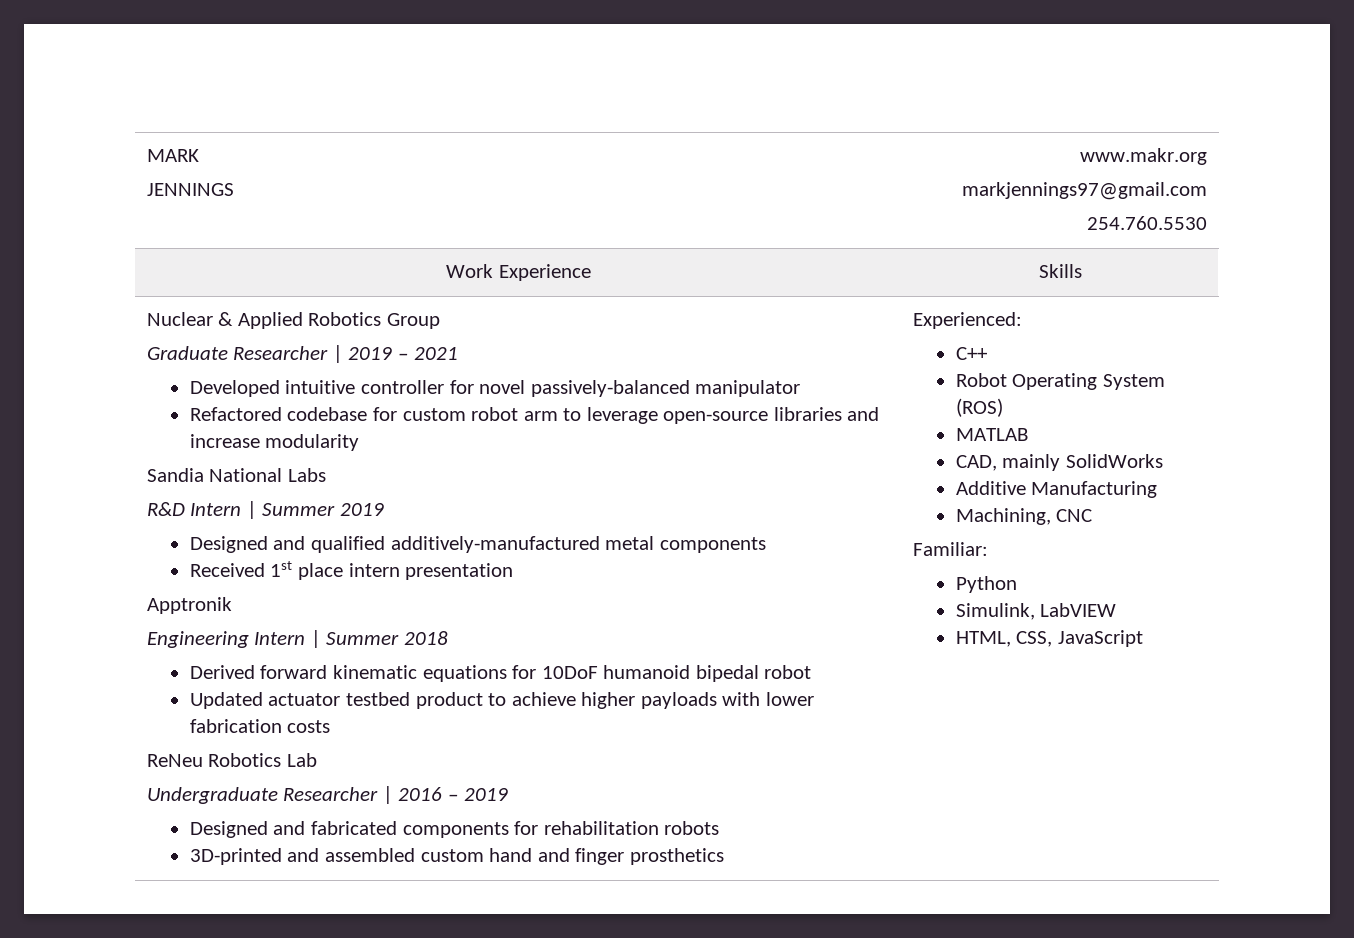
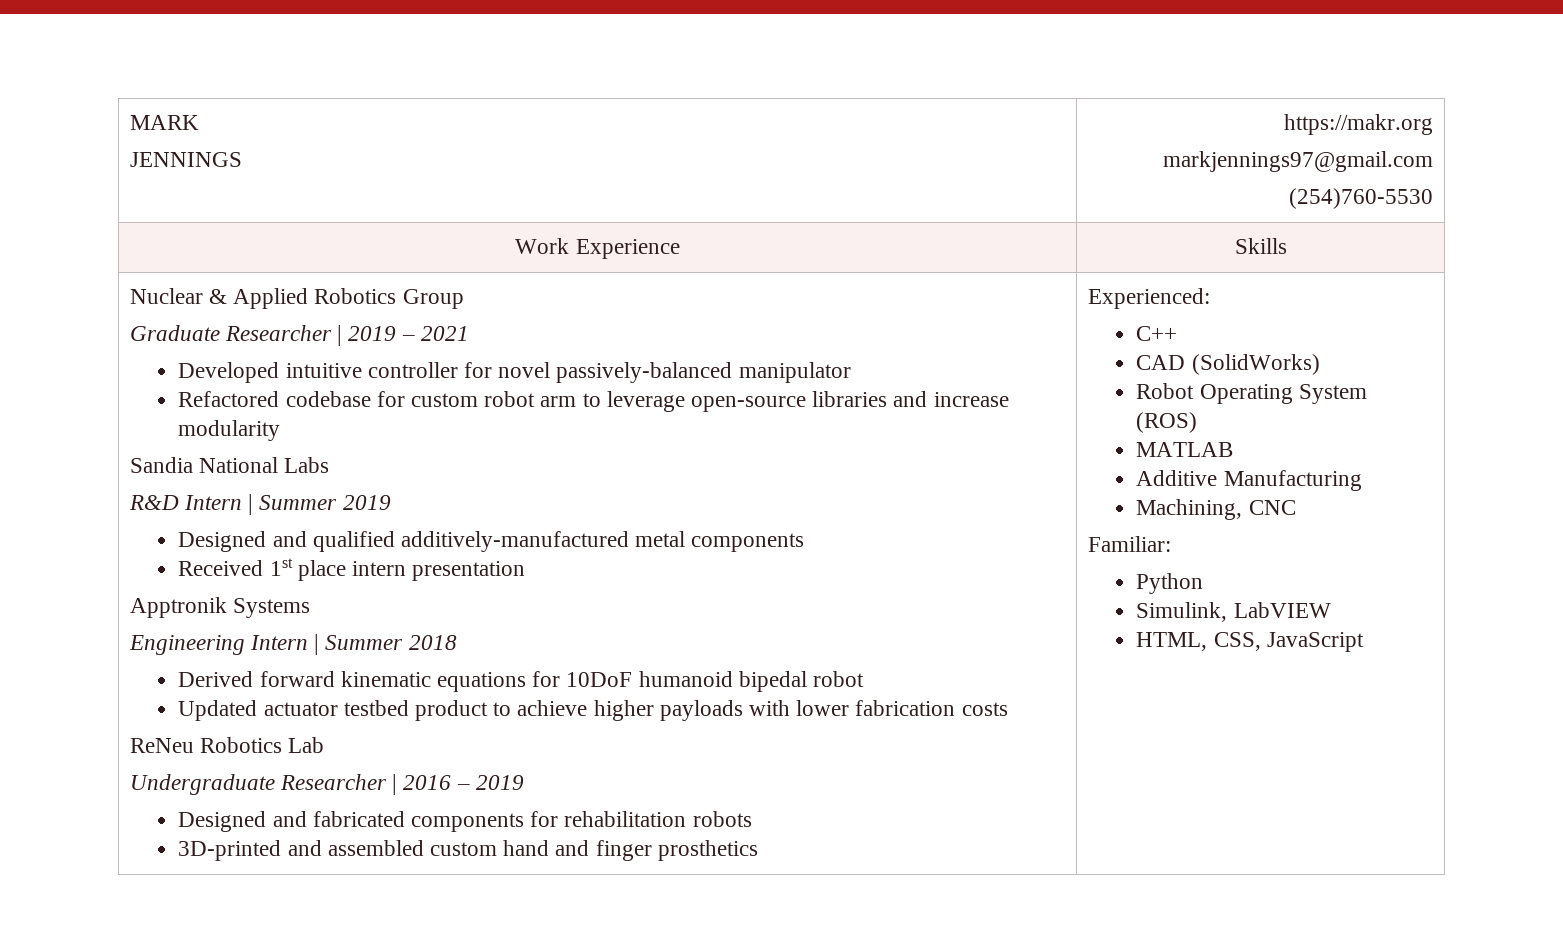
  MARK
- JENNINGS | www.makr.org
+ JENNINGS | https://makr.org
  markjennings97@gmail.com
- 254.760.5530
+ (254)760-5530
- Apptronik
+ Apptronik Systems
+ CAD (SolidWorks)
- CAD, mainly SolidWorks

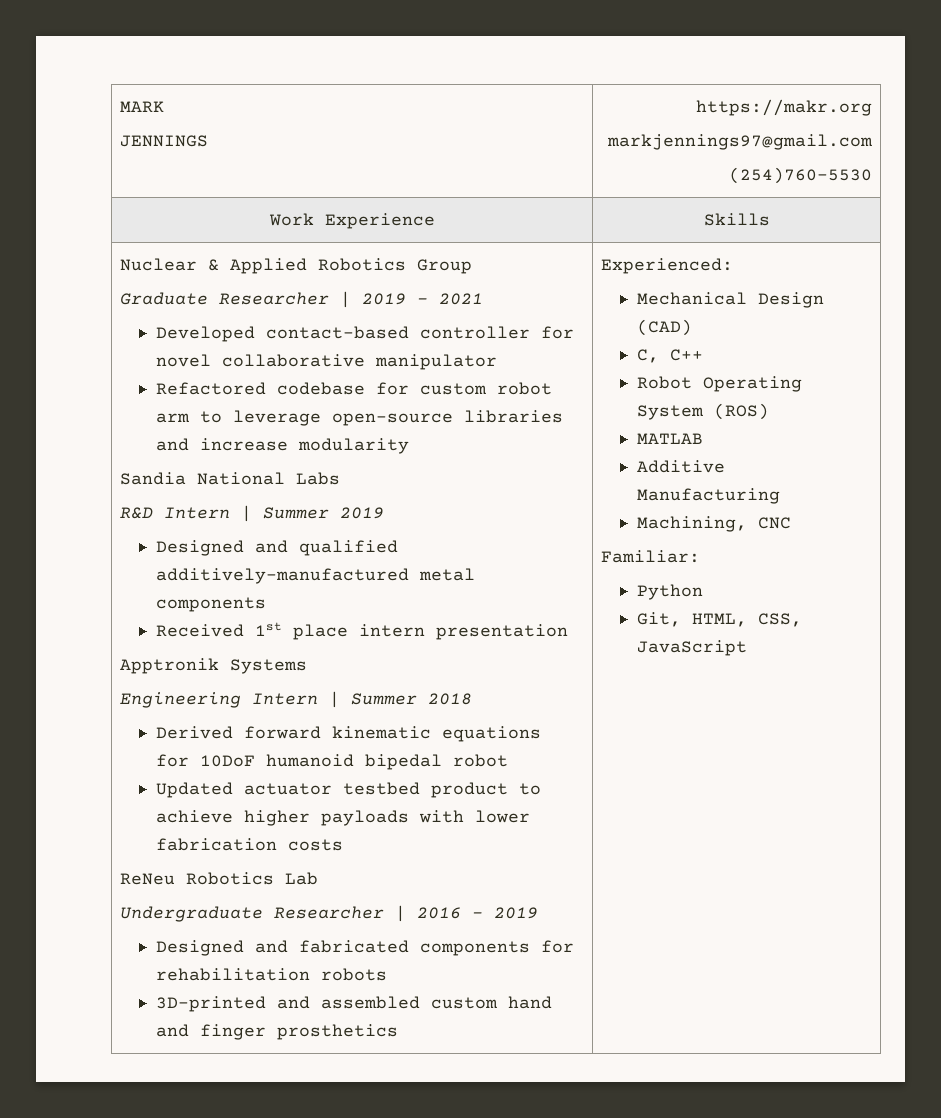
- Developed intuitive controller for novel passively-balanced manipulator
+ Developed contact-based controller for novel collaborative manipulator
- C++
+ Mechanical Design (CAD)
+ C, C++
- CAD (SolidWorks)
- Simulink, LabVIEW
- HTML, CSS, JavaScript
+ Git, HTML, CSS, JavaScript

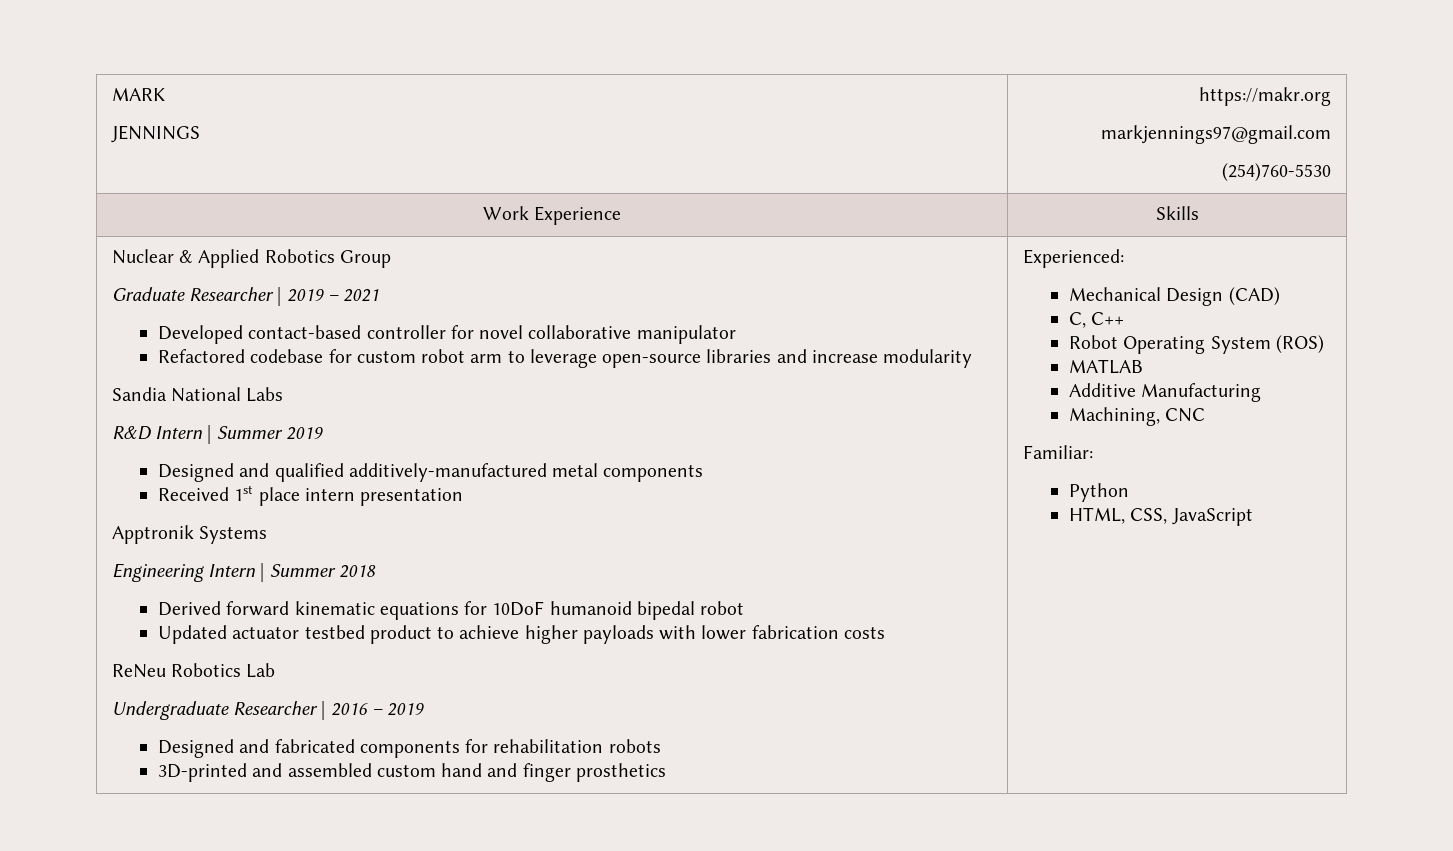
- Git, HTML, CSS, JavaScript
+ HTML, CSS, JavaScript

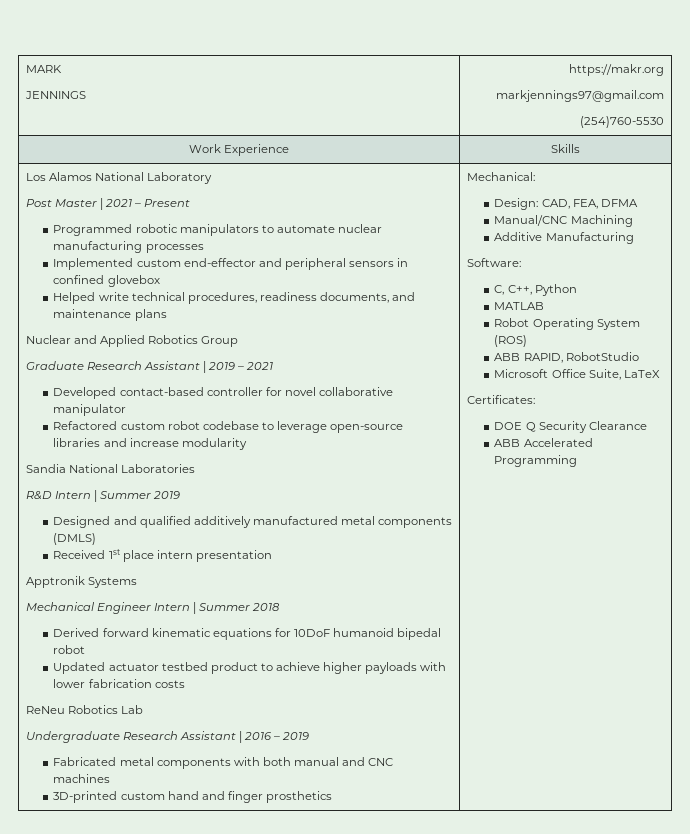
- Nuclear & Applied Robotics Group
+ Los Alamos National Laboratory
+ Post Master | 2021 – Present
+ Programmed robotic manipulators to automate nuclear manufacturing processes
+ Implemented custom end-effector and peripheral sensors in confined glovebox
+ Helped write technical procedures, readiness documents, and maintenance plans
+ Nuclear and Applied Robotics Group
- Graduate Researcher | 2019 – 2021
+ Graduate Research Assistant | 2019 – 2021
- Refactored codebase for custom robot arm to leverage open-source libraries and increase modularity
+ Refactored custom robot codebase to leverage open-source libraries and increase modularity
- Sandia National Labs
+ Sandia National Laboratories
- Designed and qualified additively-manufactured metal components
+ Designed and qualified additively manufactured metal components (DMLS)
- Engineering Intern | Summer 2018
+ Mechanical Engineer Intern | Summer 2018
- Undergraduate Researcher | 2016 – 2019
+ Undergraduate Research Assistant | 2016 – 2019
- Designed and fabricated components for rehabilitation robots
+ Fabricated metal components with both manual and CNC machines
- 3D-printed and assembled custom hand and finger prosthetics
+ 3D-printed custom hand and finger prosthetics
- Experienced:
- Mechanical Design (CAD)
- C, C++
+ Mechanical:
+ Design: CAD, FEA, DFMA
+ Manual/CNC Machining
+ Additive Manufacturing
+ Software:
+ C, C++, Python
+ MATLAB
  Robot Operating System (ROS)
- MATLAB
- Additive Manufacturing
- Machining, CNC
- Familiar:
- Python
- HTML, CSS, JavaScript
+ ABB RAPID, RobotStudio
+ Microsoft Office Suite, LaTeX
+ Certificates:
+ DOE Q Security Clearance
+ ABB Accelerated Programming

